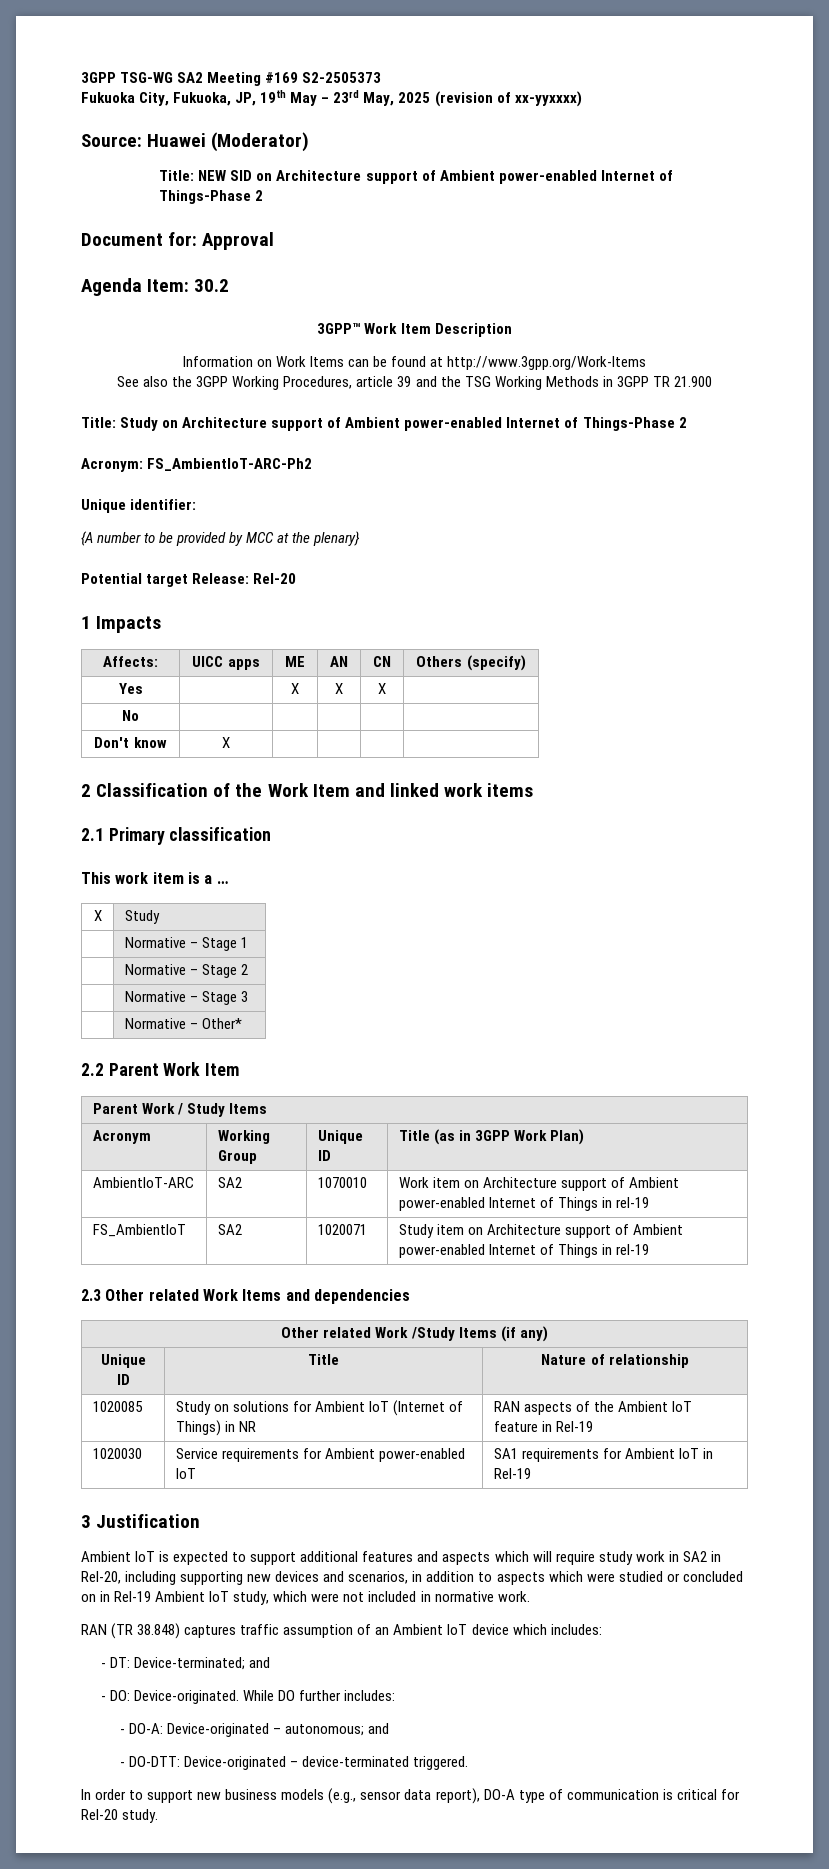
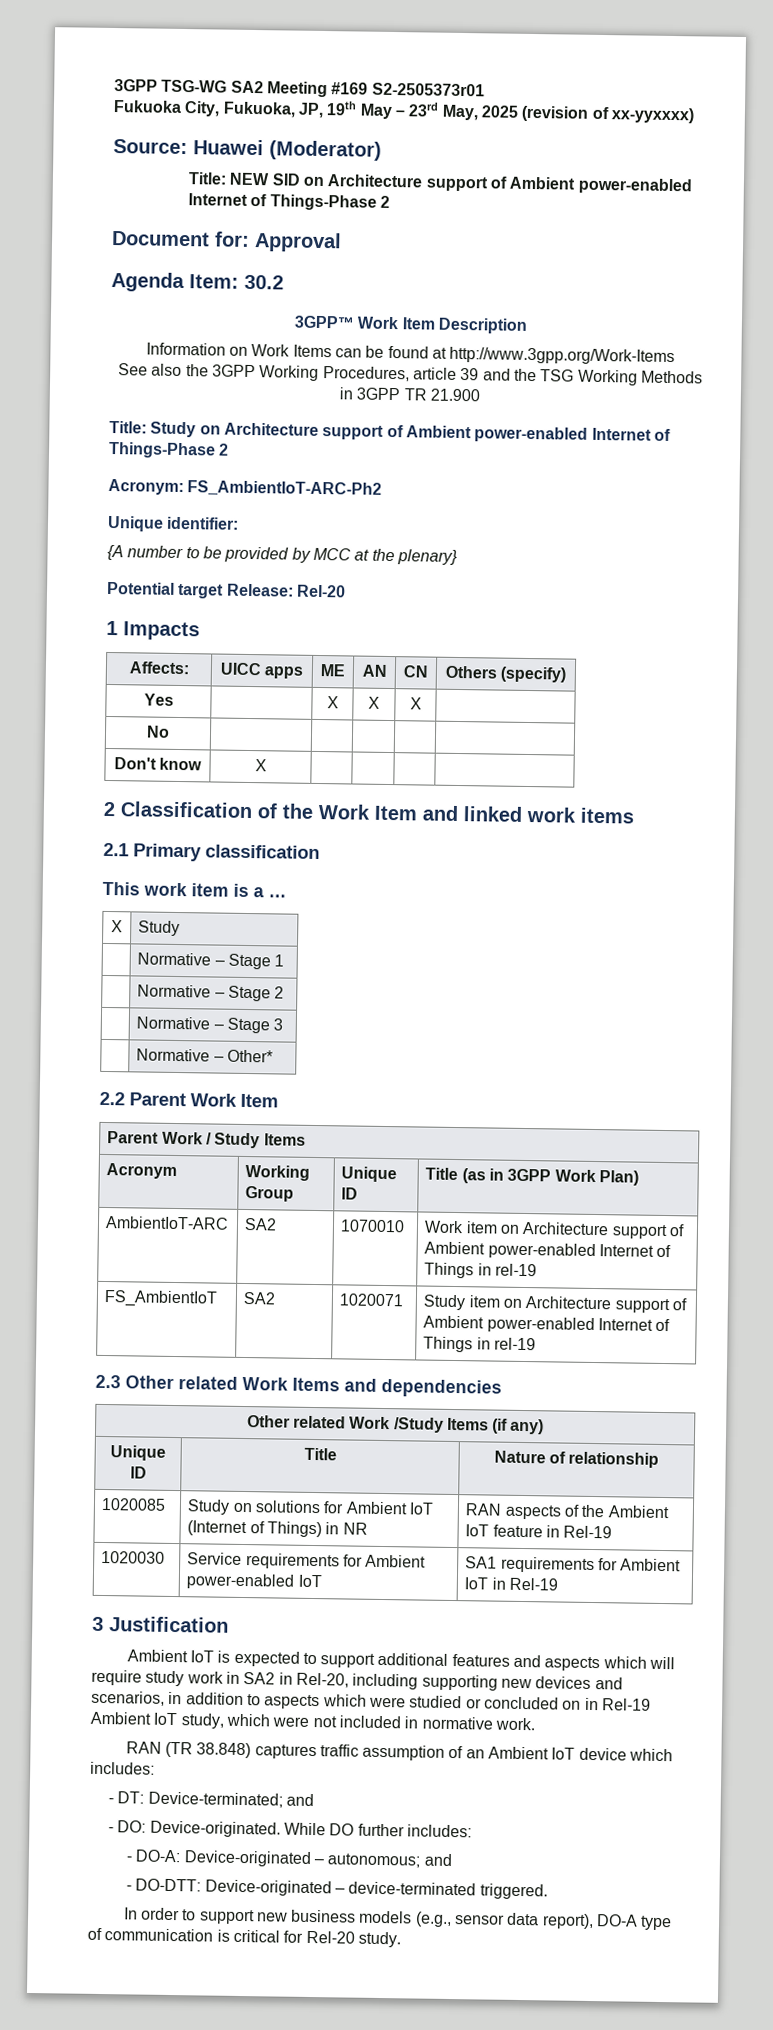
- 3GPP TSG-WG SA2 Meeting #169 S2-2505373
+ 3GPP TSG-WG SA2 Meeting #169 S2-2505373r01

